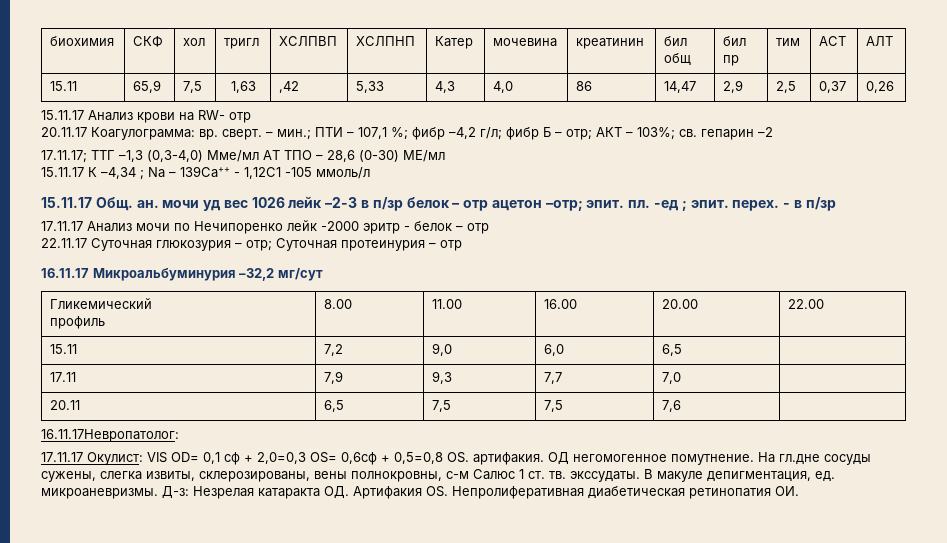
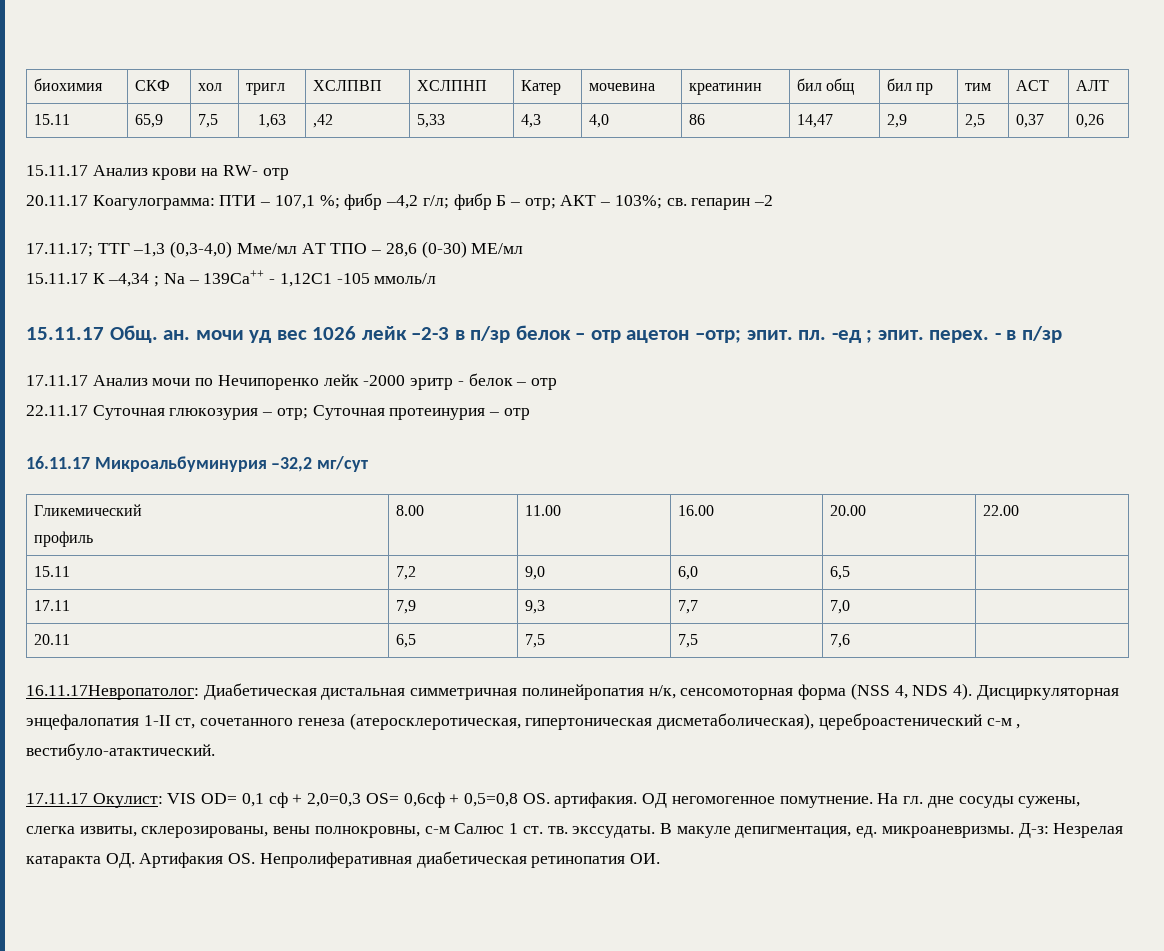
- 20.11.17 Коагулограмма: вр. сверт. – мин.; ПТИ – 107,1 %; фибр –4,2 г/л; фибр Б – отр; АКТ – 103%; св. гепарин –2
+ 20.11.17 Коагулограмма: ПТИ – 107,1 %; фибр –4,2 г/л; фибр Б – отр; АКТ – 103%; св. гепарин –2
- 16.11.17Невропатолог:
+ 16.11.17Невропатолог: Диабетическая дистальная симметричная полинейропатия н/к, сенсомоторная форма (NSS 4, NDS 4). Дисциркуляторная энцефалопатия 1-II ст, сочетанного генеза (атеросклеротическая, гипертоническая дисметаболическая), цереброастенический с-м , вестибуло-атактический.
- На гл.дне сосуды сужены, слегка извиты, склерозированы, вены полнокровны, с-м Салюс 1 ст. тв. экссудаты.
+ На гл. дне сосуды сужены, слегка извиты, склерозированы, вены полнокровны, с-м Салюс 1 ст. тв. экссудаты.

